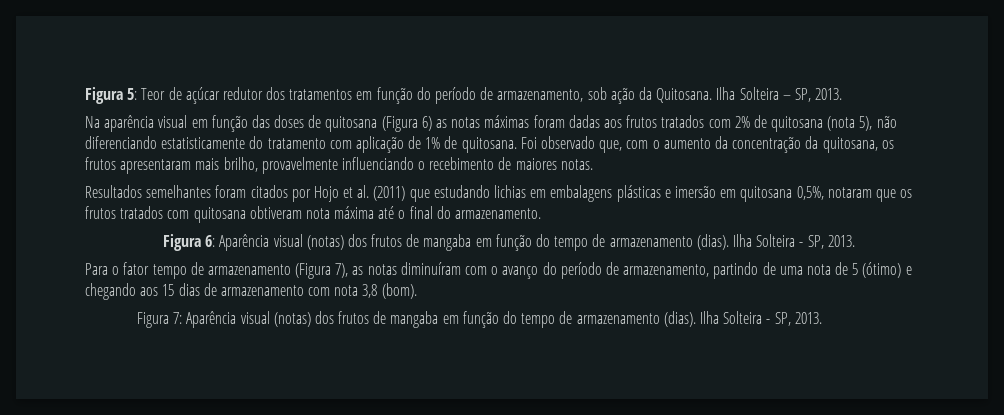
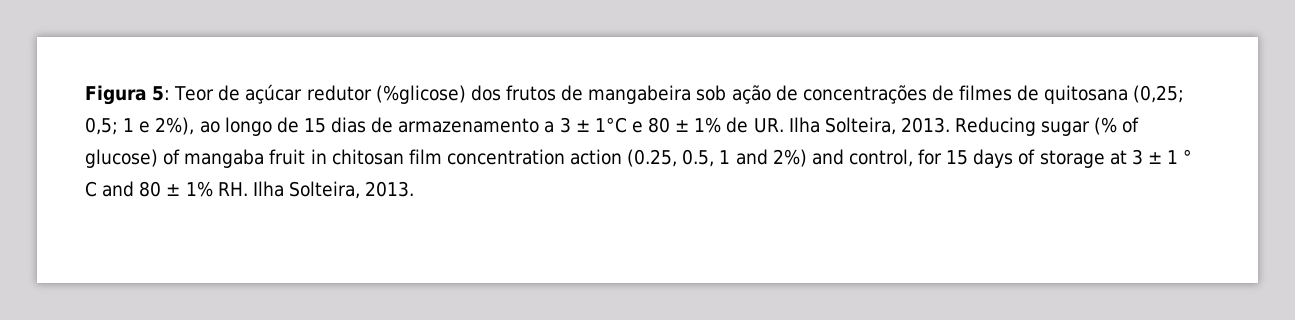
- Figura 5: Teor de açúcar redutor dos tratamentos em função do período de armazenamento, sob ação da Quitosana. Ilha Solteira – SP, 2013.
- Na aparência visual em função das doses de quitosana (Figura 6) as notas máximas foram dadas aos frutos tratados com 2% de quitosana (nota 5), não diferenciando estatisticamente do tratamento com aplicação de 1% de quitosana. Foi observado que, com o aumento da concentração da quitosana, os frutos apresentaram mais brilho, provavelmente influenciando o recebimento de maiores notas.
- Resultados semelhantes foram citados por Hojo et al. (2011) que estudando lichias em embalagens plásticas e imersão em quitosana 0,5%, notaram que os frutos tratados com quitosana obtiveram nota máxima até o final do armazenamento.
- Figura 6: Aparência visual (notas) dos frutos de mangaba em função do tempo de armazenamento (dias). Ilha Solteira - SP, 2013.
- Para o fator tempo de armazenamento (Figura 7), as notas diminuíram com o avanço do período de armazenamento, partindo de uma nota de 5 (ótimo) e chegando aos 15 dias de armazenamento com nota 3,8 (bom).
- Figura 7: Aparência visual (notas) dos frutos de mangaba em função do tempo de armazenamento (dias). Ilha Solteira - SP, 2013.
+ Figura 5: Teor de açúcar redutor (%glicose) dos frutos de mangabeira sob ação de concentrações de filmes de quitosana (0,25; 0,5; 1 e 2%), ao longo de 15 dias de armazenamento a 3 ± 1°C e 80 ± 1% de UR. Ilha Solteira, 2013. Reducing sugar (% of glucose) of mangaba fruit in chitosan film concentration action (0.25, 0.5, 1 and 2%) and control, for 15 days of storage at 3 ± 1 ° C and 80 ± 1% RH. Ilha Solteira, 2013.

